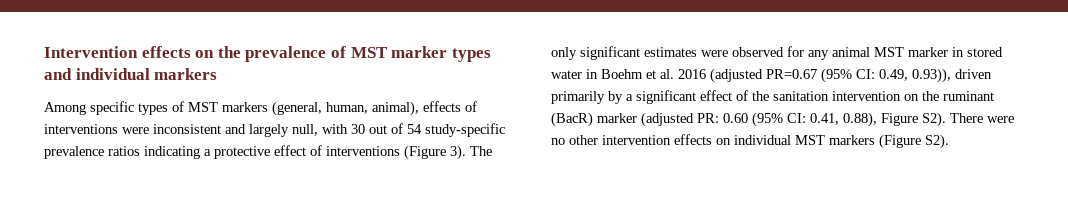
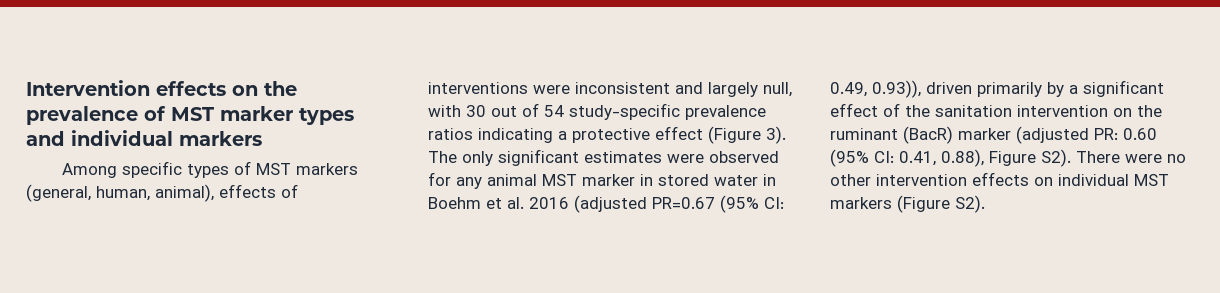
- Among specific types of MST markers (general, human, animal), effects of interventions were inconsistent and largely null, with 30 out of 54 study-specific prevalence ratios indicating a protective effect of interventions (Figure 3).
+ Among specific types of MST markers (general, human, animal), effects of interventions were inconsistent and largely null, with 30 out of 54 study-specific prevalence ratios indicating a protective effect (Figure 3).

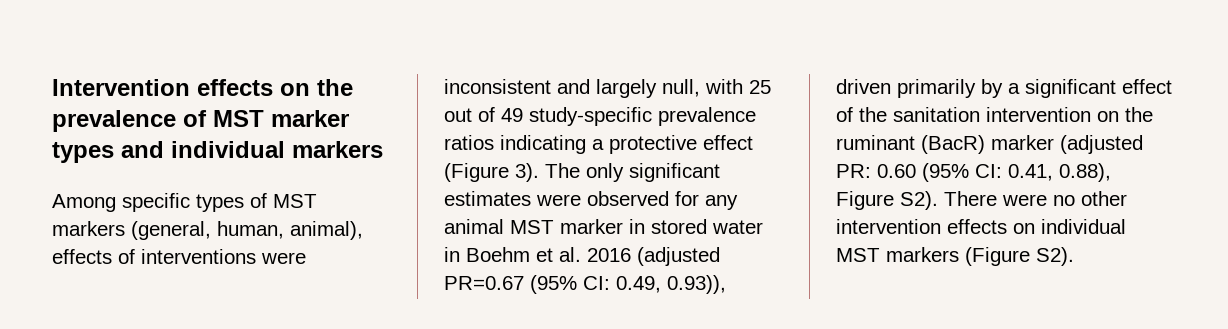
- Among specific types of MST markers (general, human, animal), effects of interventions were inconsistent and largely null, with 30 out of 54 study-specific prevalence ratios indicating a protective effect (Figure 3).
+ Among specific types of MST markers (general, human, animal), effects of interventions were inconsistent and largely null, with 25 out of 49 study-specific prevalence ratios indicating a protective effect (Figure 3).

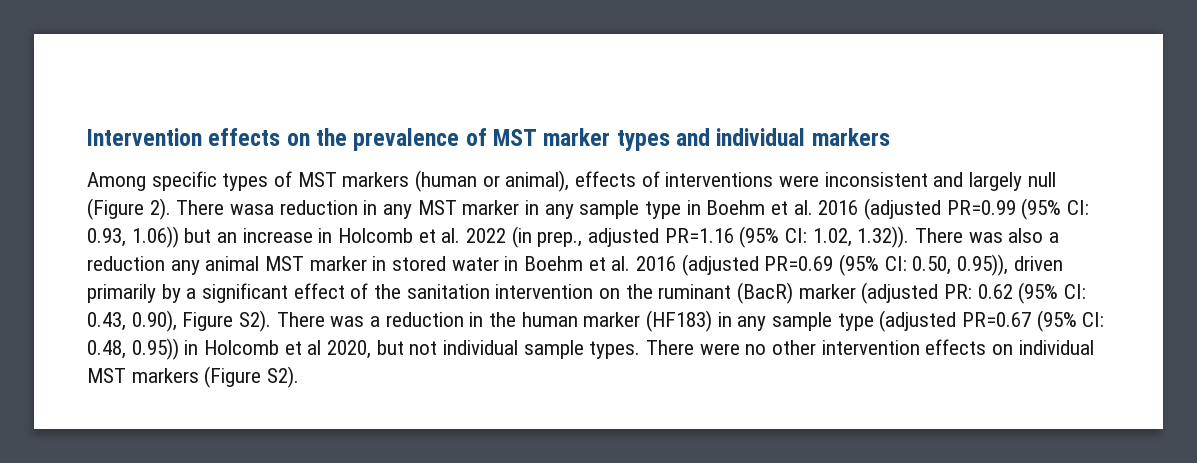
- Among specific types of MST markers (general, human, animal), effects of interventions were inconsistent and largely null, with 25 out of 49 study-specific prevalence ratios indicating a protective effect (Figure 3). The only significant estimates were observed for any animal MST marker in stored water in Boehm et al. 2016 (adjusted PR=0.67 (95% CI: 0.49, 0.93)), driven primarily by a significant effect of the sanitation intervention on the ruminant (BacR) marker (adjusted PR: 0.60 (95% CI: 0.41, 0.88), Figure S2). There were no other intervention effects on individual MST markers (Figure S2).
+ Among specific types of MST markers (human or animal), effects of interventions were inconsistent and largely null (Figure 2). There wasa reduction in any MST marker in any sample type in Boehm et al. 2016 (adjusted PR=0.99 (95% CI: 0.93, 1.06)) but an increase in Holcomb et al. 2022 (in prep., adjusted PR=1.16 (95% CI: 1.02, 1.32)). There was also a reduction any animal MST marker in stored water in Boehm et al. 2016 (adjusted PR=0.69 (95% CI: 0.50, 0.95)), driven primarily by a significant effect of the sanitation intervention on the ruminant (BacR) marker (adjusted PR: 0.62 (95% CI: 0.43, 0.90), Figure S2). There was a reduction in the human marker (HF183) in any sample type (adjusted PR=0.67 (95% CI: 0.48, 0.95)) in Holcomb et al 2020, but not individual sample types. There were no other intervention effects on individual MST markers (Figure S2).

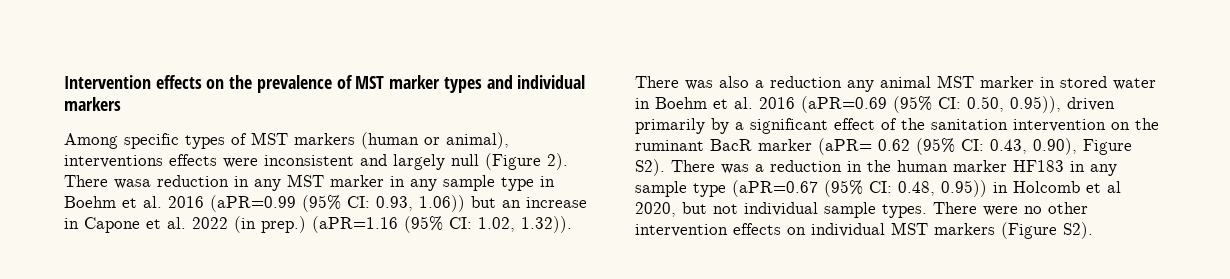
- Among specific types of MST markers (human or animal), effects of interventions were inconsistent and largely null (Figure 2).
+ Among specific types of MST markers (human or animal), interventions effects were inconsistent and largely null (Figure 2).
- There wasa reduction in any MST marker in any sample type in Boehm et al. 2016 (adjusted PR=0.99 (95% CI:
+ There wasa reduction in any MST marker in any sample type in Boehm et al. 2016 (aPR=0.99 (95% CI:
- 0.93, 1.06)) but an increase in Holcomb et al. 2022 (in prep., adjusted PR=1.16 (95% CI:
+ 0.93, 1.06)) but an increase in Capone et al. 2022 (in prep.) (aPR=1.16 (95% CI:
- 1.02, 1.32)). There was also a reduction any animal MST marker in stored water in Boehm et al. 2016 (adjusted PR=0.69 (95% CI:
+ 1.02, 1.32)). There was also a reduction any animal MST marker in stored water in Boehm et al. 2016 (aPR=0.69 (95% CI:
- 0.50, 0.95)), driven primarily by a significant effect of the sanitation intervention on the ruminant (BacR) marker (adjusted PR: 0.62 (95% CI:
+ 0.50, 0.95)), driven primarily by a significant effect of the sanitation intervention on the ruminant BacR marker (aPR= 0.62 (95% CI:
- 0.43, 0.90), Figure S2). There was a reduction in the human marker (HF183) in any sample type (adjusted PR=0.67 (95% CI:
+ 0.43, 0.90), Figure S2). There was a reduction in the human marker HF183 in any sample type (aPR=0.67 (95% CI:

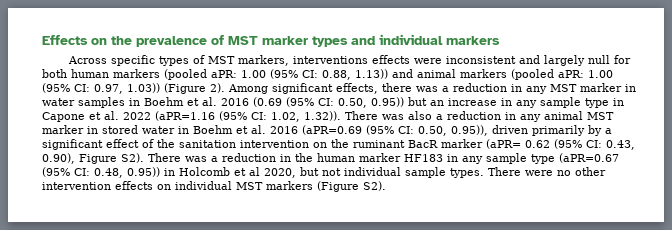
- Intervention effects on the prevalence of MST marker types and individual markers
+ Effects on the prevalence of MST marker types and individual markers
- Among specific types of MST markers (human or animal), interventions effects were inconsistent and largely null (Figure 2). There wasa reduction in any MST marker in any sample type in Boehm et al. 2016 (aPR=0.99 (95% CI: 0.93, 1.06)) but an increase in Capone et al. 2022 (in prep.) (aPR=1.16 (95% CI:
+ Across specific types of MST markers, interventions effects were inconsistent and largely null for both human markers (pooled aPR: 1.00 (95% CI: 0.88, 1.13)) and animal markers (pooled aPR: 1.00 (95% CI: 0.97, 1.03)) (Figure 2). Among significant effects, there was a reduction in any MST marker in water samples in Boehm et al. 2016 (0.69 (95% CI: 0.50, 0.95)) but an increase in any sample type in Capone et al. 2022 (aPR=1.16 (95% CI:
- 1.02, 1.32)). There was also a reduction any animal MST marker in stored water in Boehm et al. 2016 (aPR=0.69 (95% CI:
+ 1.02, 1.32)). There was also a reduction in any animal MST marker in stored water in Boehm et al. 2016 (aPR=0.69 (95% CI:

